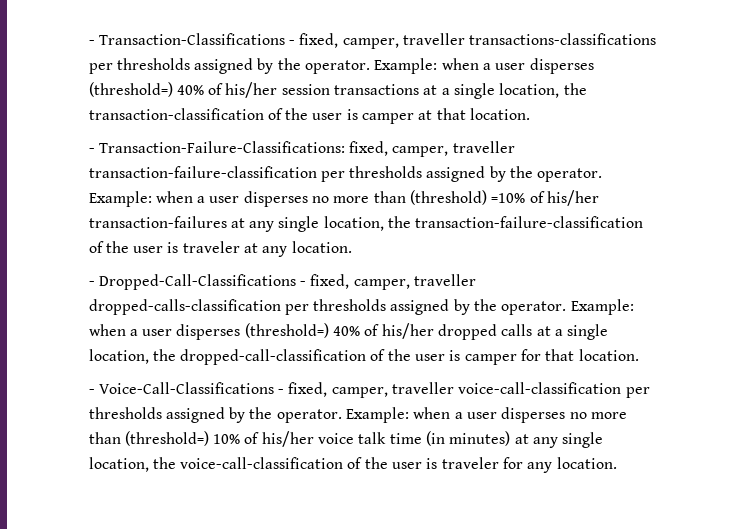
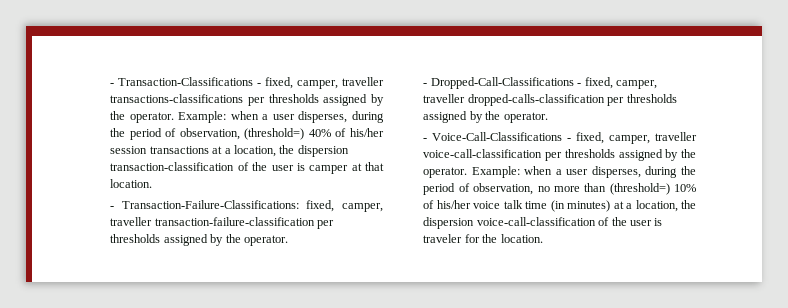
- Example: when a user disperses (threshold=) 40% of his/her session transactions at a single location, the transaction-classification of the user is camper at that location.
+ Example: when a user disperses, during the period of observation, (threshold=) 40% of his/her session transactions at a location, the dispersion transaction-classification of the user is camper at that location.
- Example: when a user disperses no more than (threshold) =10% of his/her transaction-failures at any single location, the transaction-failure-classification of the user is traveler at any location.
- Example: when a user disperses (threshold=) 40% of his/her dropped calls at a single location, the dropped-call-classification of the user is camper for that location.
- Example: when a user disperses no more than (threshold=) 10% of his/her voice talk time (in minutes) at any single location, the voice-call-classification of the user is traveler for any location.
+ Example: when a user disperses, during the period of observation, no more than (threshold=) 10% of his/her voice talk time (in minutes) at a location, the dispersion voice-call-classification of the user is traveler for the location.

